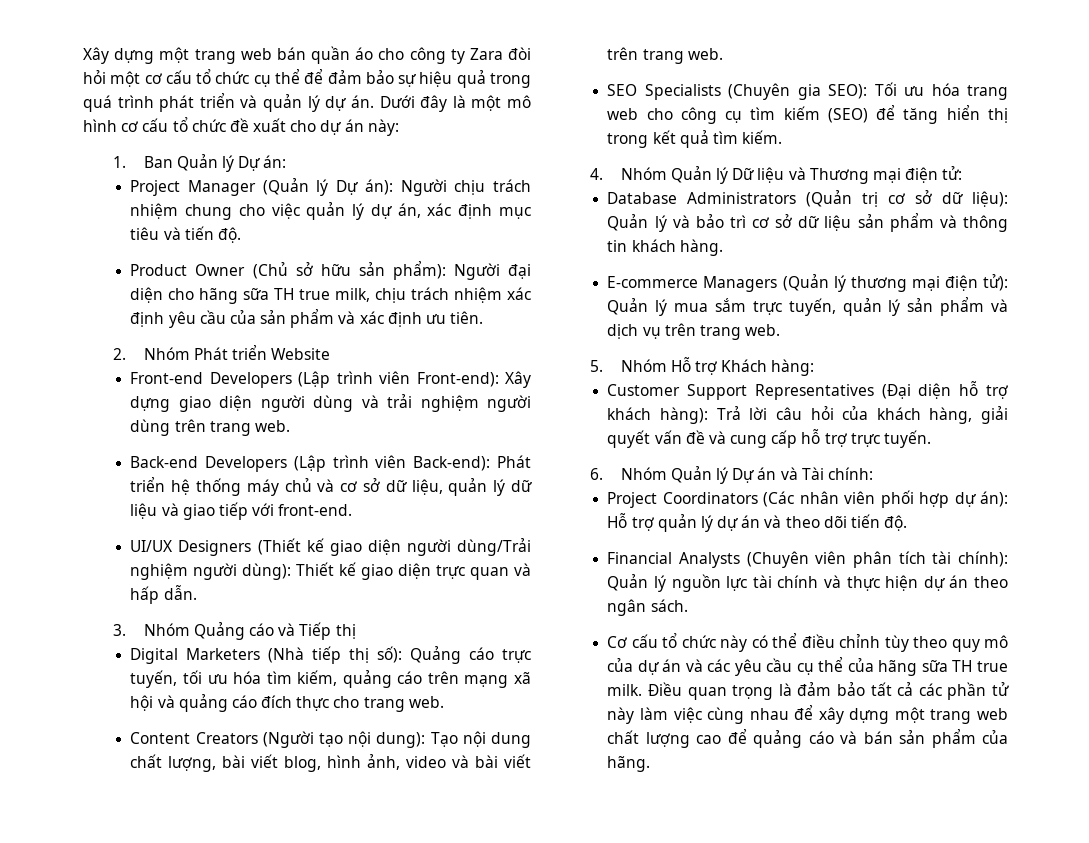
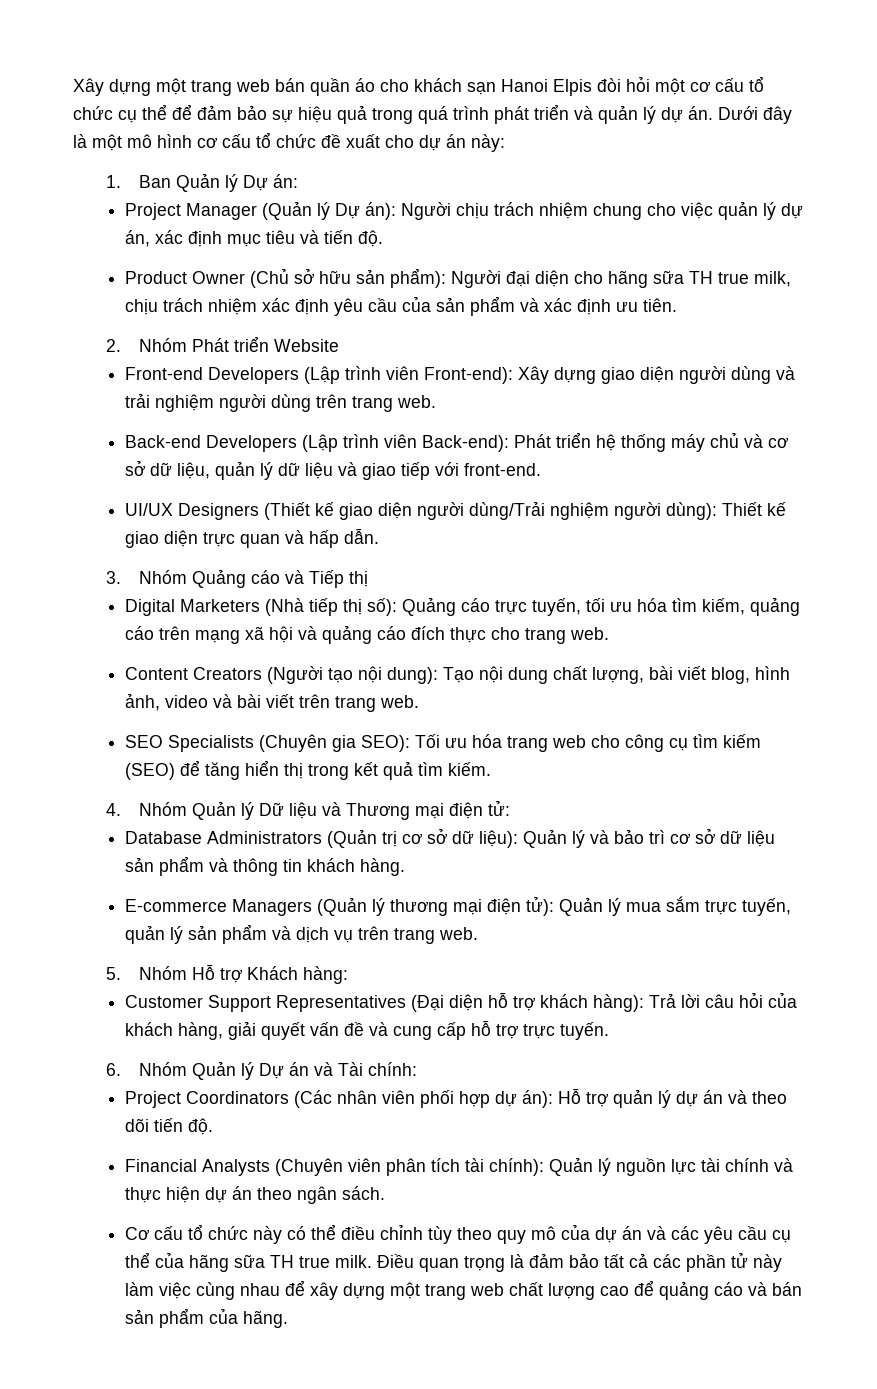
- Xây dựng một trang web bán quần áo cho công ty Zara đòi hỏi một cơ cấu tổ chức cụ thể để đảm bảo sự hiệu quả trong quá trình phát triển và quản lý dự án.
+ Xây dựng một trang web bán quần áo cho khách sạn Hanoi Elpis đòi hỏi một cơ cấu tổ chức cụ thể để đảm bảo sự hiệu quả trong quá trình phát triển và quản lý dự án.

